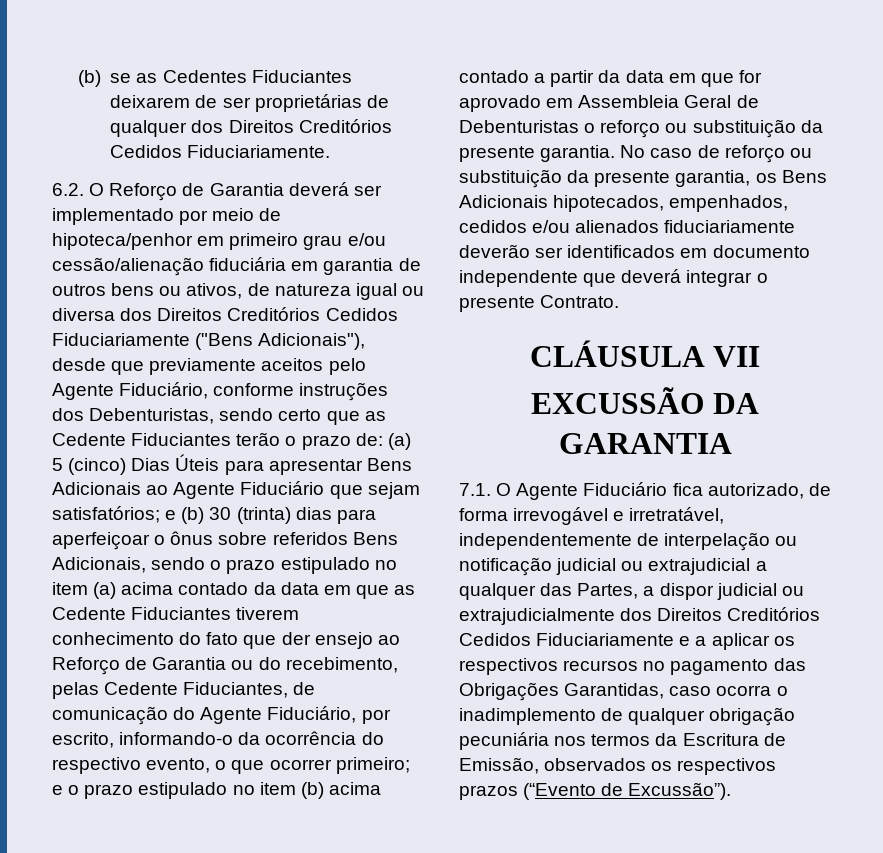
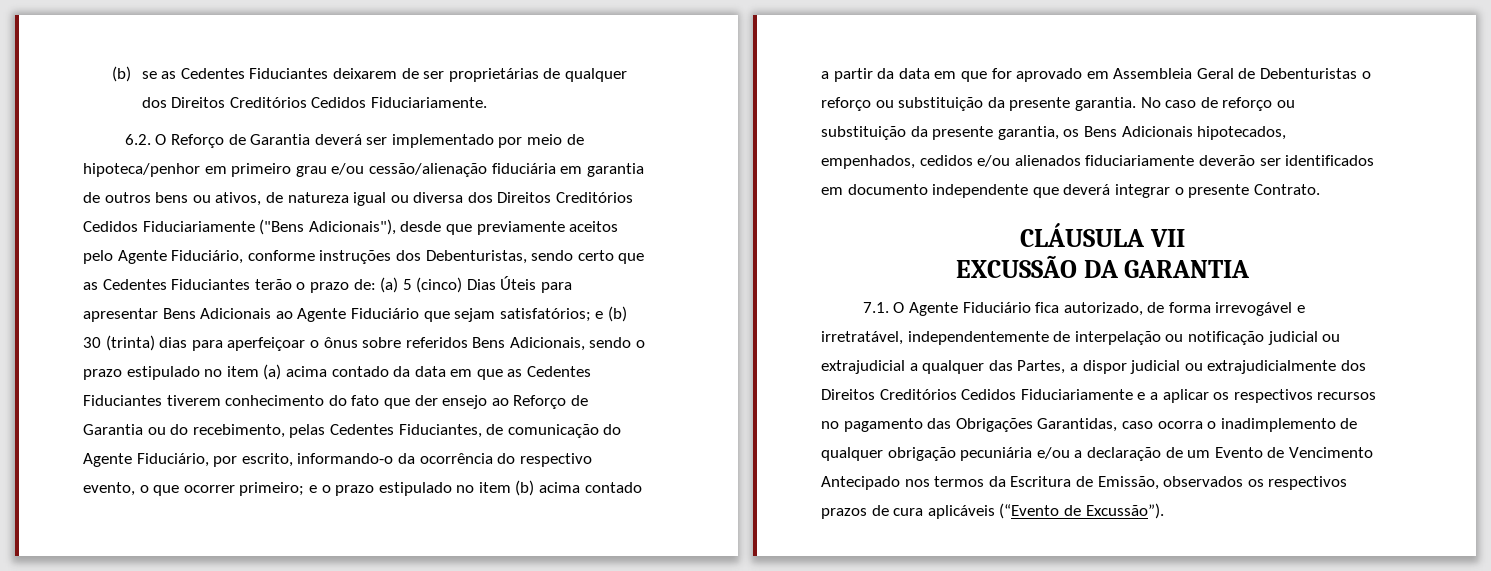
- 6.2. O Reforço de Garantia deverá ser implementado por meio de hipoteca/penhor em primeiro grau e/ou cessão/alienação fiduciária em garantia de outros bens ou ativos, de natureza igual ou diversa dos Direitos Creditórios Cedidos Fiduciariamente ("Bens Adicionais"), desde que previamente aceitos pelo Agente Fiduciário, conforme instruções dos Debenturistas, sendo certo que as Cedente Fiduciantes terão o prazo de:
+ 6.2. O Reforço de Garantia deverá ser implementado por meio de hipoteca/penhor em primeiro grau e/ou cessão/alienação fiduciária em garantia de outros bens ou ativos, de natureza igual ou diversa dos Direitos Creditórios Cedidos Fiduciariamente ("Bens Adicionais"), desde que previamente aceitos pelo Agente Fiduciário, conforme instruções dos Debenturistas, sendo certo que as Cedentes Fiduciantes terão o prazo de:
- e (b) 30 (trinta) dias para aperfeiçoar o ônus sobre referidos Bens Adicionais, sendo o prazo estipulado no item (a) acima contado da data em que as Cedente Fiduciantes tiverem conhecimento do fato que der ensejo ao Reforço de Garantia ou do recebimento, pelas Cedente Fiduciantes, de comunicação do Agente Fiduciário, por escrito, informando-o da ocorrência do respectivo evento, o que ocorrer primeiro;
+ e (b) 30 (trinta) dias para aperfeiçoar o ônus sobre referidos Bens Adicionais, sendo o prazo estipulado no item (a) acima contado da data em que as Cedentes Fiduciantes tiverem conhecimento do fato que der ensejo ao Reforço de Garantia ou do recebimento, pelas Cedentes Fiduciantes, de comunicação do Agente Fiduciário, por escrito, informando-o da ocorrência do respectivo evento, o que ocorrer primeiro;
- 7.1. O Agente Fiduciário fica autorizado, de forma irrevogável e irretratável, independentemente de interpelação ou notificação judicial ou extrajudicial a qualquer das Partes, a dispor judicial ou extrajudicialmente dos Direitos Creditórios Cedidos Fiduciariamente e a aplicar os respectivos recursos no pagamento das Obrigações Garantidas, caso ocorra o inadimplemento de qualquer obrigação pecuniária nos termos da Escritura de Emissão, observados os respectivos prazos (“Evento de Excussão”).
+ 7.1. O Agente Fiduciário fica autorizado, de forma irrevogável e irretratável, independentemente de interpelação ou notificação judicial ou extrajudicial a qualquer das Partes, a dispor judicial ou extrajudicialmente dos Direitos Creditórios Cedidos Fiduciariamente e a aplicar os respectivos recursos no pagamento das Obrigações Garantidas, caso ocorra o inadimplemento de qualquer obrigação pecuniária e/ou a declaração de um Evento de Vencimento Antecipado nos termos da Escritura de Emissão, observados os respectivos prazos de cura aplicáveis (“Evento de Excussão”).

